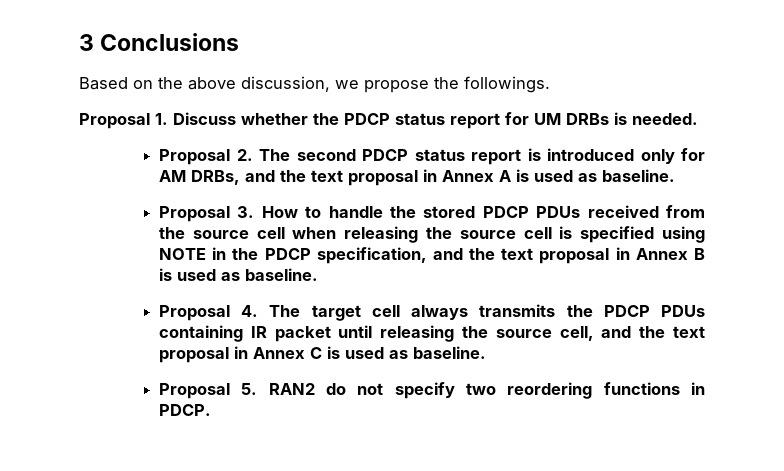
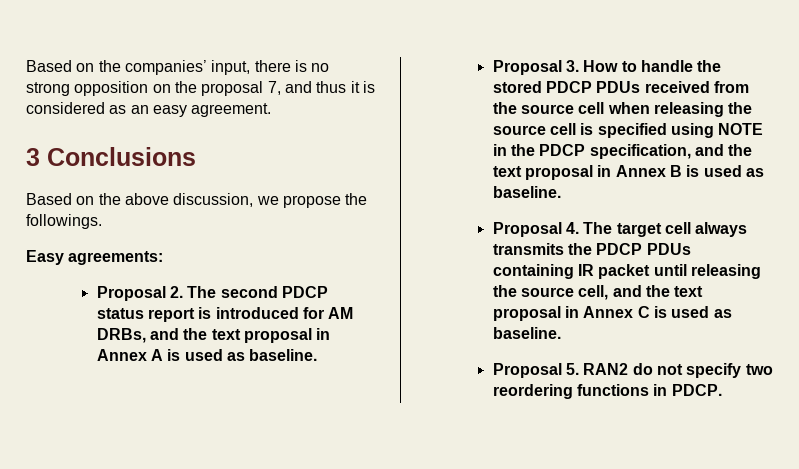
+ Based on the companies’ input, there is no strong opposition on the proposal 7, and thus it is considered as an easy agreement.
- Proposal 1. Discuss whether the PDCP status report for UM DRBs is needed.
+ Easy agreements:
- Proposal 2. The second PDCP status report is introduced only for AM DRBs, and the text proposal in Annex A is used as baseline.
+ Proposal 2. The second PDCP status report is introduced for AM DRBs, and the text proposal in Annex A is used as baseline.

